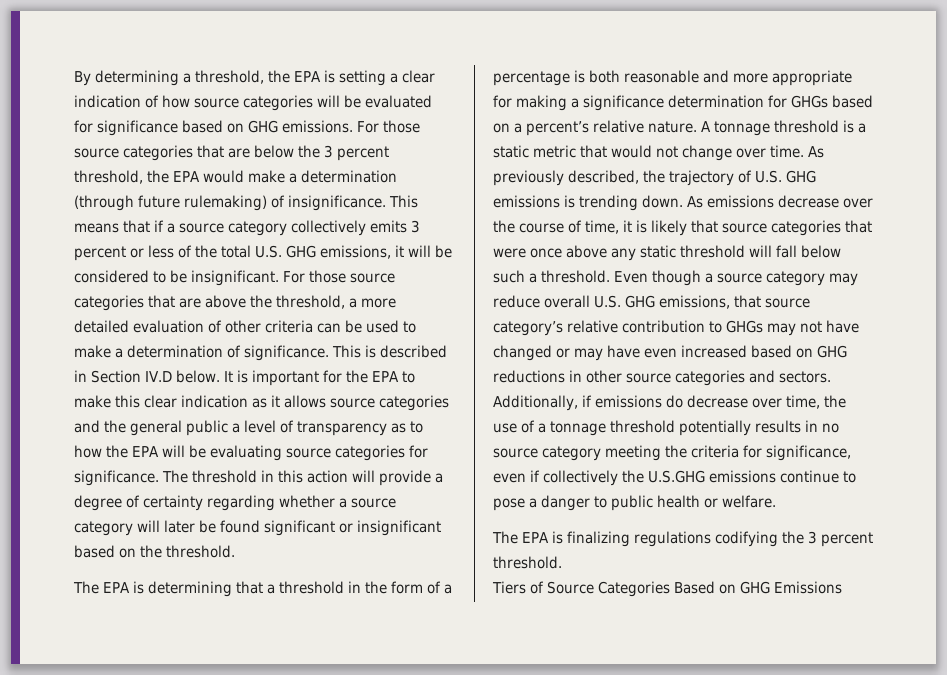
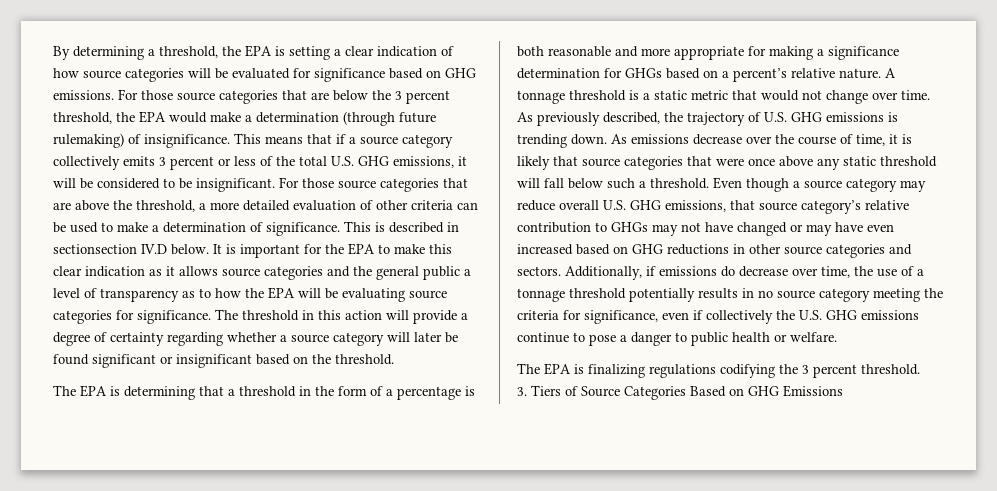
- This is described in Section IV.D below.
+ This is described in sectionsection IV.D below.
- Additionally, if emissions do decrease over time, the use of a tonnage threshold potentially results in no source category meeting the criteria for significance, even if collectively the U.S.GHG emissions continue to pose a danger to public health or welfare.
+ Additionally, if emissions do decrease over time, the use of a tonnage threshold potentially results in no source category meeting the criteria for significance, even if collectively the U.S. GHG emissions continue to pose a danger to public health or welfare.
- Tiers of Source Categories Based on GHG Emissions
+ 3. Tiers of Source Categories Based on GHG Emissions

